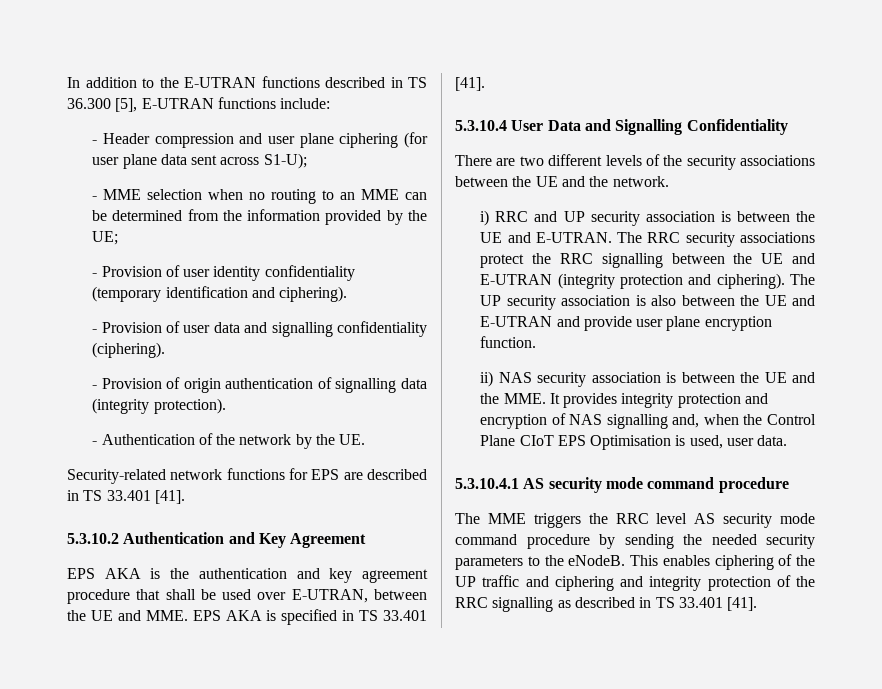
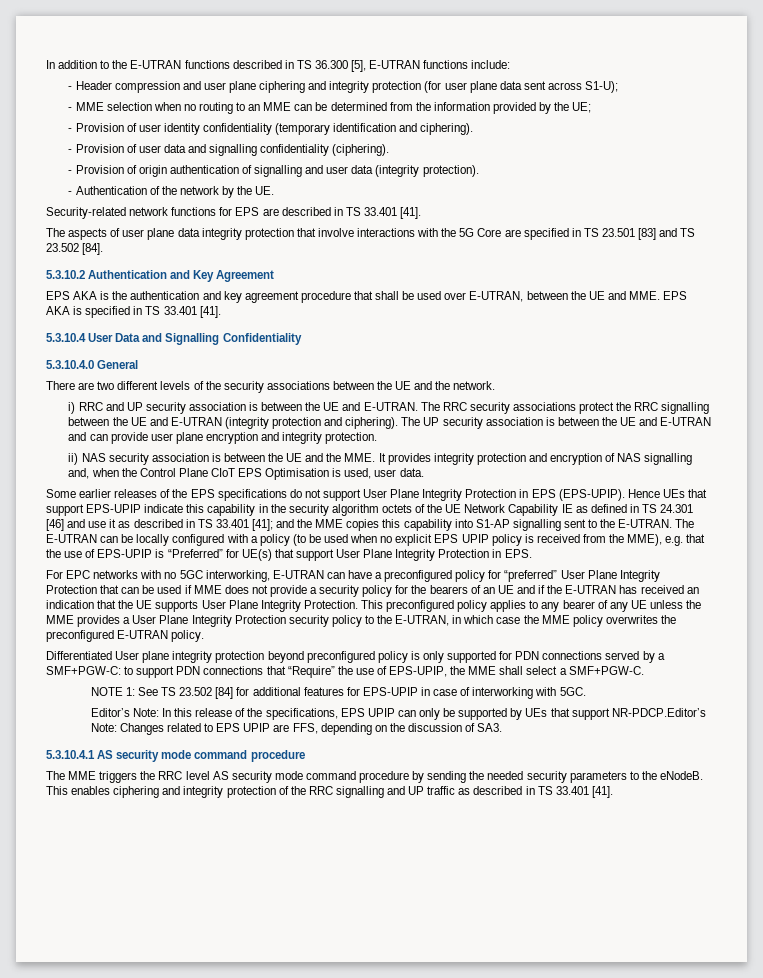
- - Header compression and user plane ciphering (for user plane data sent across S1-U);
+ - Header compression and user plane ciphering and integrity protection (for user plane data sent across S1-U);
- - Provision of origin authentication of signalling data (integrity protection).
+ - Provision of origin authentication of signalling and user data (integrity protection).
+ The aspects of user plane data integrity protection that involve interactions with the 5G Core are specified in TS 23.501 [83] and TS 23.502 [84].
+ 5.3.10.4.0 General
- The UP security association is also between the UE and E-UTRAN and provide user plane encryption function.
+ The UP security association is between the UE and E-UTRAN and can provide user plane encryption and integrity protection.
+ Some earlier releases of the EPS specifications do not support User Plane Integrity Protection in EPS (EPS-UPIP). Hence UEs that support EPS-UPIP indicate this capability in the security algorithm octets of the UE Network Capability IE as defined in TS 24.301 [46] and use it as described in TS 33.401 [41]; and the MME copies this capability into S1-AP signalling sent to the E-UTRAN. The E-UTRAN can be locally configured with a policy (to be used when no explicit EPS UPIP policy is received from the MME), e.g. that the use of EPS-UPIP is “Preferred” for UE(s) that support User Plane Integrity Protection in EPS.
+ For EPC networks with no 5GC interworking, E-UTRAN can have a preconfigured policy for “preferred” User Plane Integrity Protection that can be used if MME does not provide a security policy for the bearers of an UE and if the E-UTRAN has received an indication that the UE supports User Plane Integrity Protection. This preconfigured policy applies to any bearer of any UE unless the MME provides a User Plane Integrity Protection security policy to the E-UTRAN, in which case the MME policy overwrites the preconfigured E-UTRAN policy.
+ Differentiated User plane integrity protection beyond preconfigured policy is only supported for PDN connections served by a SMF+PGW-C: to support PDN connections that “Require” the use of EPS-UPIP, the MME shall select a SMF+PGW-C.
+ NOTE 1: See TS 23.502 [84] for additional features for EPS-UPIP in case of interworking with 5GC.
+ Editor’s Note: In this release of the specifications, EPS UPIP can only be supported by UEs that support NR-PDCP.Editor’s Note: Changes related to EPS UPIP are FFS, depending on the discussion of SA3.
- This enables ciphering of the UP traffic and ciphering and integrity protection of the RRC signalling as described in TS 33.401 [41].
+ This enables ciphering and integrity protection of the RRC signalling and UP traffic as described in TS 33.401 [41].

